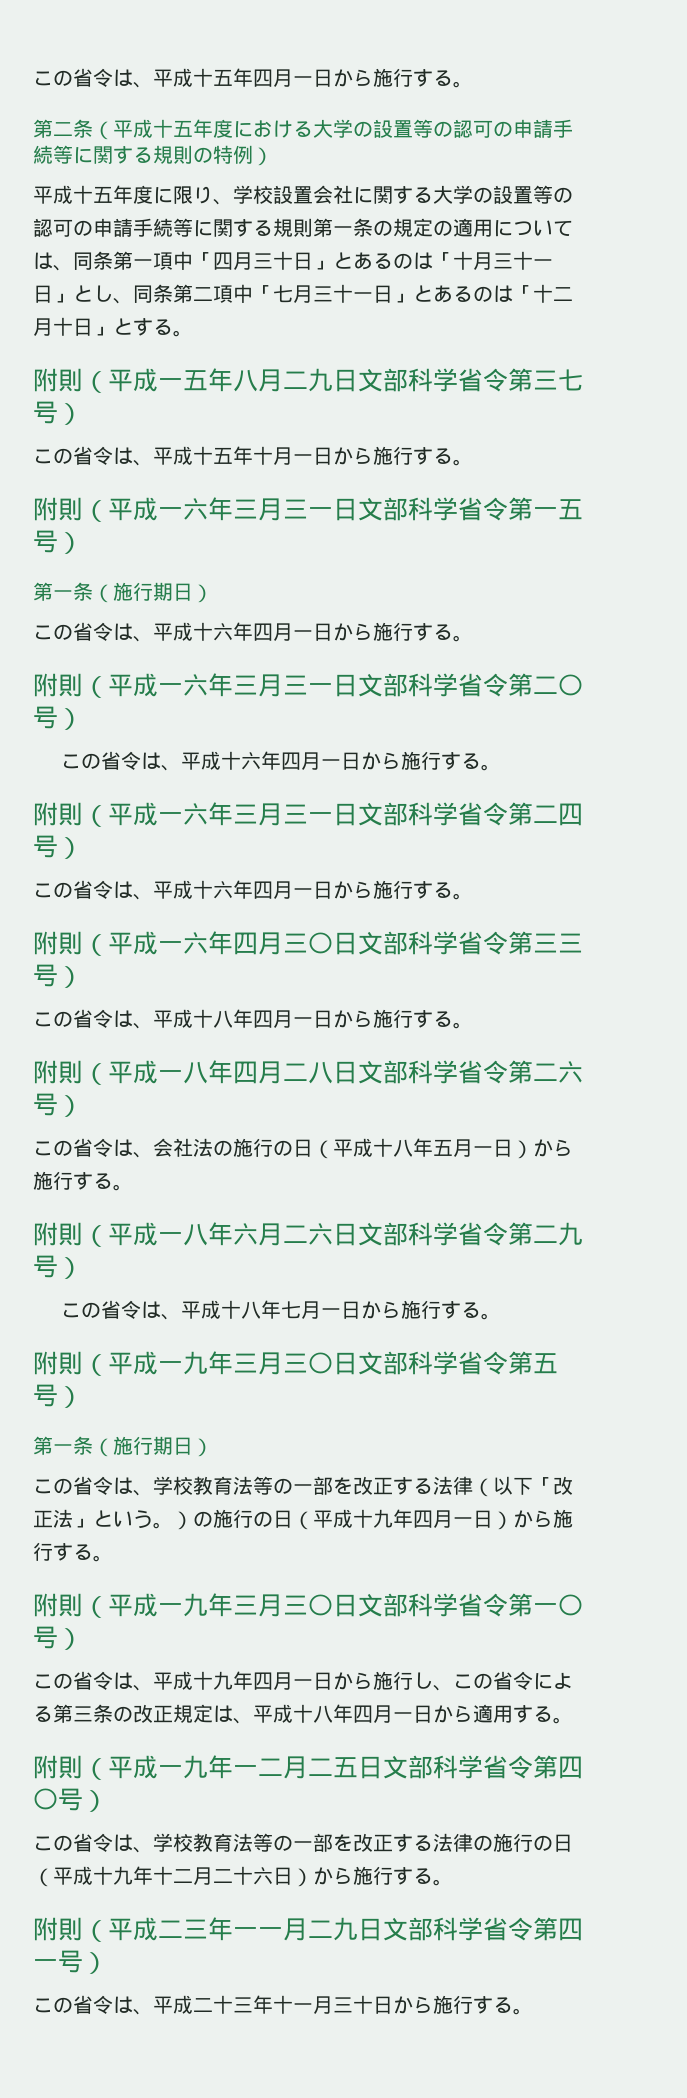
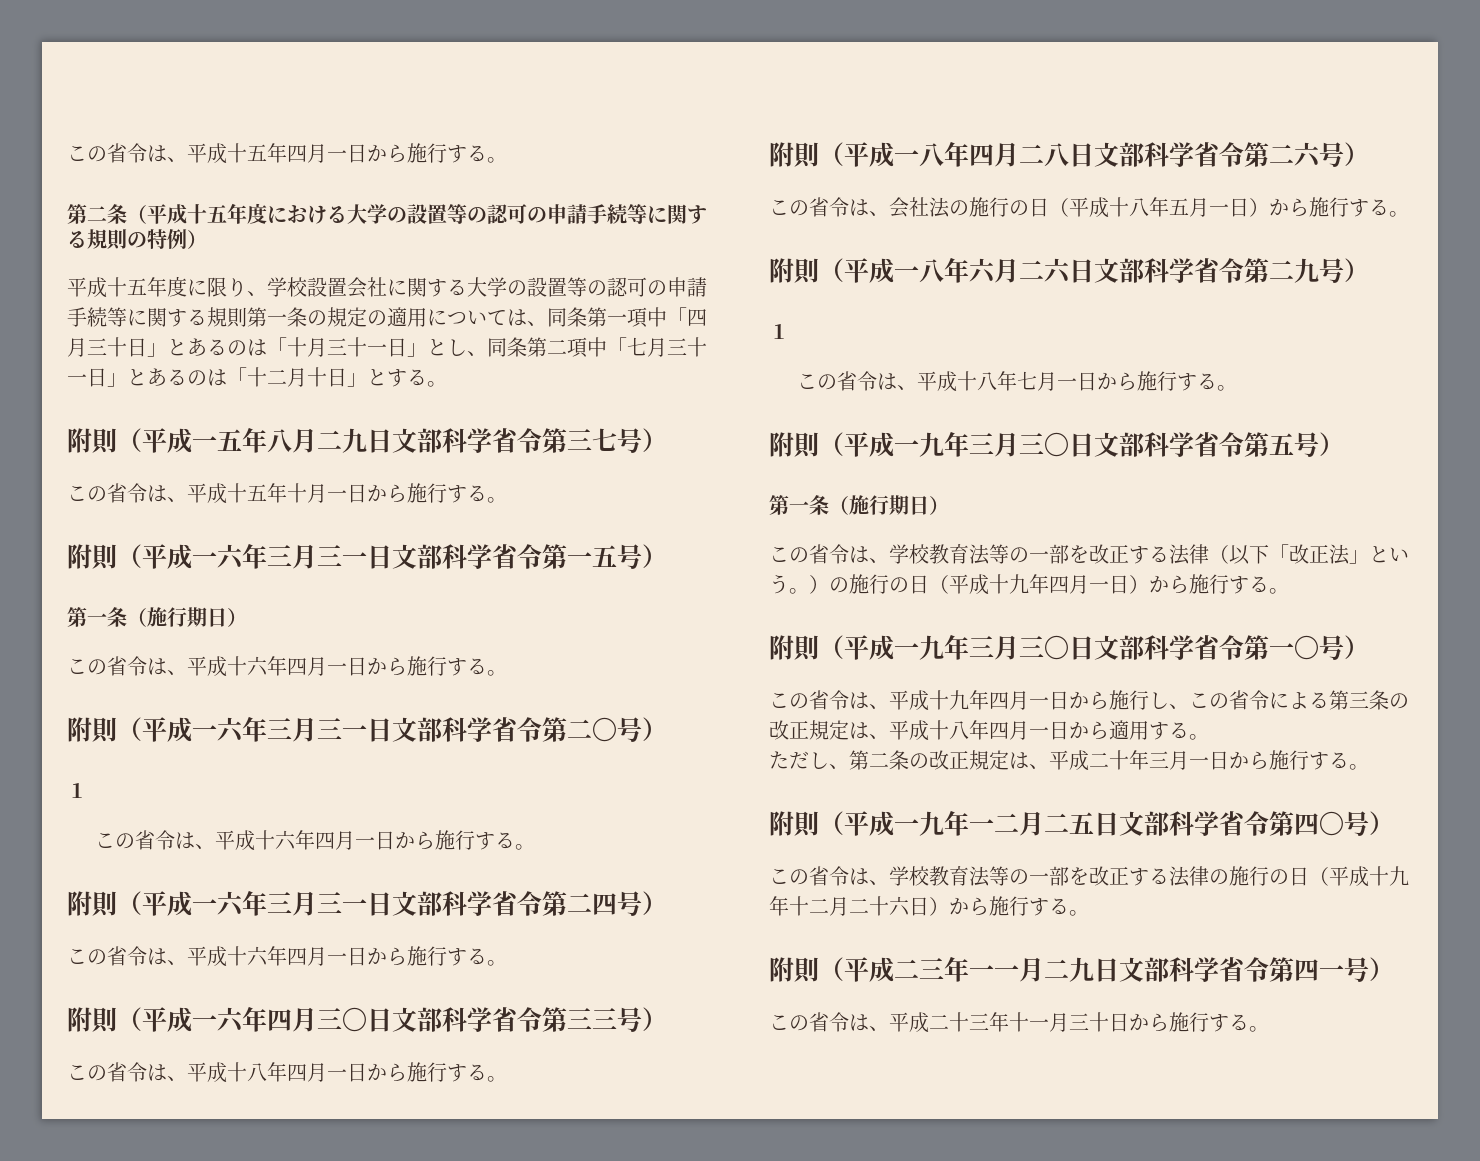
  附則（平成一六年三月三一日文部科学省令第二〇号）
+ １
  附則（平成一八年六月二六日文部科学省令第二九号）
+ １
+ ただし、第二条の改正規定は、平成二十年三月一日から施行する。

